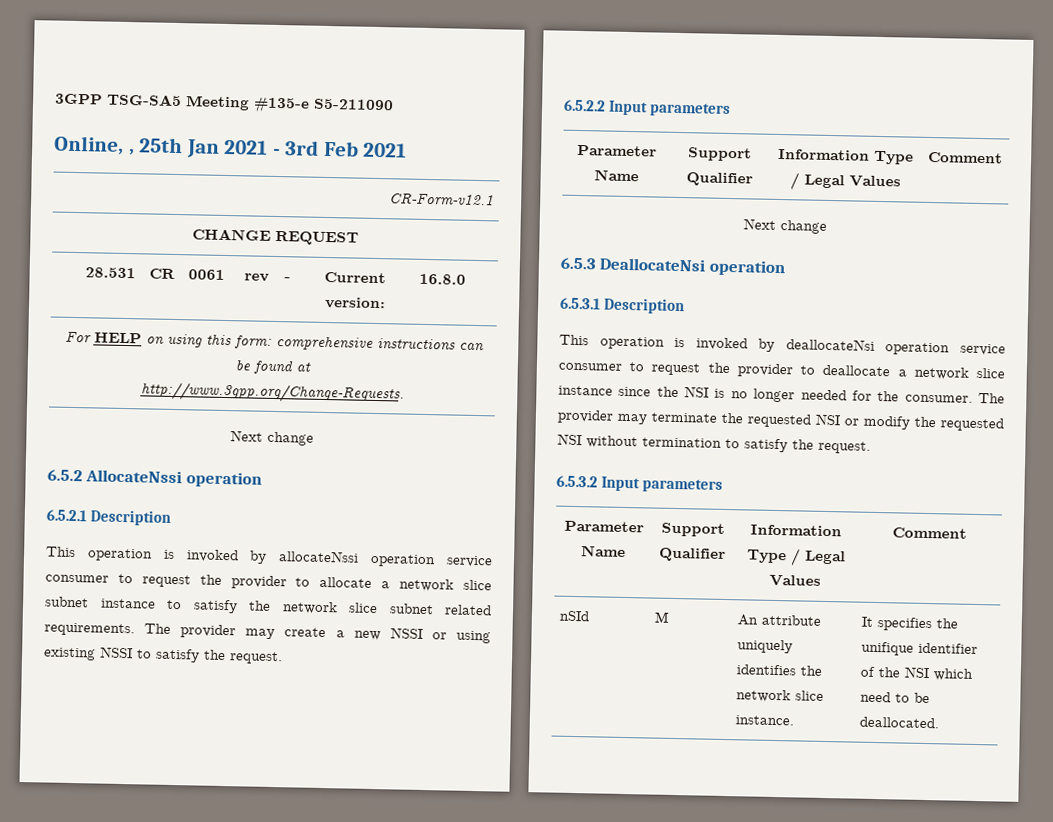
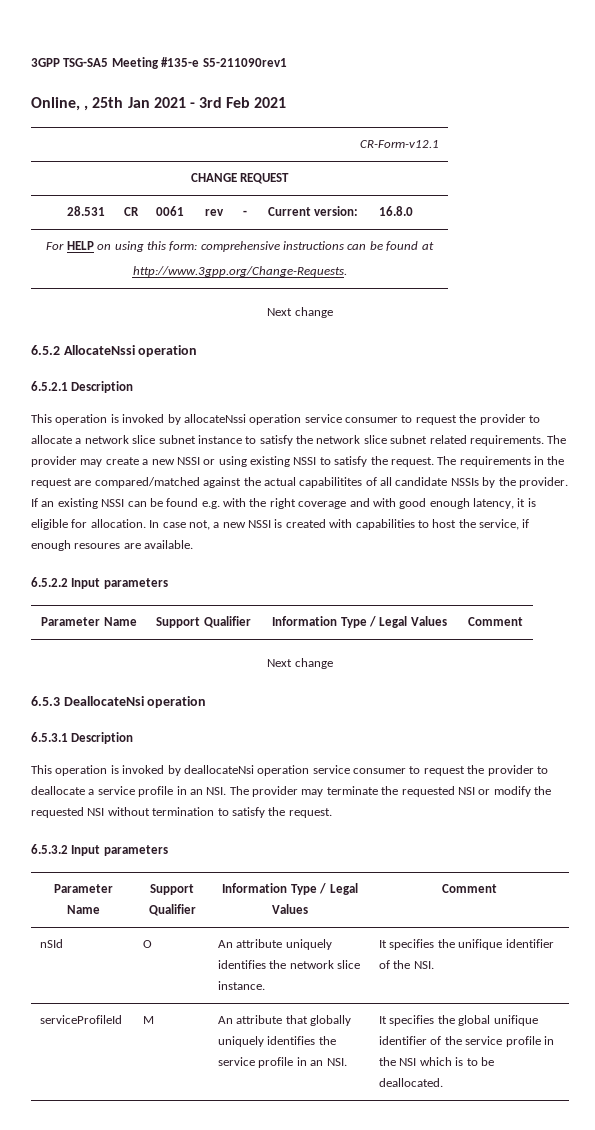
- 3GPP TSG-SA5 Meeting #135-e S5-211090
+ 3GPP TSG-SA5 Meeting #135-e S5-211090rev1
+ The requirements in the request are compared/matched against the actual capabilitites of all candidate NSSIs by the provider. If an existing NSSI can be found e.g. with the right coverage and with good enough latency, it is eligible for allocation. In case not, a new NSSI is created with capabilities to host the service, if enough resoures are available.
- This operation is invoked by deallocateNsi operation service consumer to request the provider to deallocate a network slice instance since the NSI is no longer needed for the consumer. The provider may terminate the requested NSI or modify the requested NSI without termination to satisfy the request.
+ This operation is invoked by deallocateNsi operation service consumer to request the provider to deallocate a service profile in an NSI. The provider may terminate the requested NSI or modify the requested NSI without termination to satisfy the request.
- nSId | M | An attribute uniquely identifies the network slice instance. | It specifies the unifique identifier of the NSI which need to be deallocated.
+ nSId | O | An attribute uniquely identifies the network slice instance. | It specifies the unifique identifier of the NSI.
+ serviceProfileId | M | An attribute that globally uniquely identifies the service profile in an NSI. | It specifies the global unifique identifier of the service profile in the NSI which is to be deallocated.

